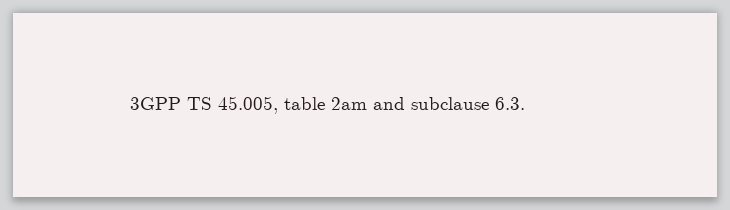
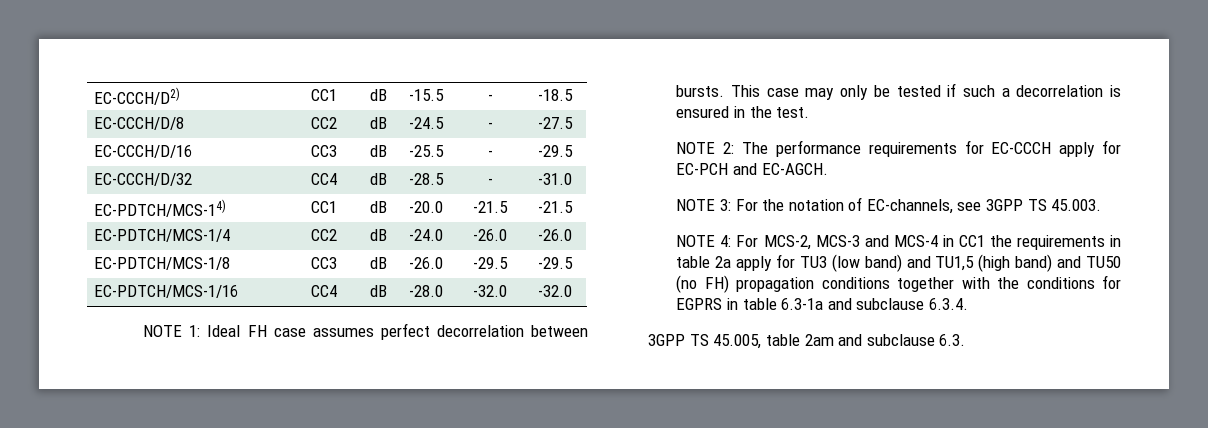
+ EC-CCCH/D2) | CC1 | dB | -15.5 | - | -18.5
+ EC-CCCH/D/8 | CC2 | dB | -24.5 | - | -27.5
+ EC-CCCH/D/16 | CC3 | dB | -25.5 | - | -29.5
+ EC-CCCH/D/32 | CC4 | dB | -28.5 | - | -31.0
+ EC-PDTCH/MCS-14) | CC1 | dB | -20.0 | -21.5 | -21.5
+ EC-PDTCH/MCS-1/4 | CC2 | dB | -24.0 | -26.0 | -26.0
+ EC-PDTCH/MCS-1/8 | CC3 | dB | -26.0 | -29.5 | -29.5
+ EC-PDTCH/MCS-1/16 | CC4 | dB | -28.0 | -32.0 | -32.0
+ NOTE 1: Ideal FH case assumes perfect decorrelation between bursts. This case may only be tested if such a decorrelation is ensured in the test.
+ NOTE 2: The performance requirements for EC-CCCH apply for EC-PCH and EC-AGCH.
+ NOTE 3: For the notation of EC-channels, see 3GPP TS 45.003.
+ NOTE 4: For MCS-2, MCS-3 and MCS-4 in CC1 the requirements in table 2a apply for TU3 (low band) and TU1,5 (high band) and TU50 (no FH) propagation conditions together with the conditions for EGPRS in table 6.3-1a and subclause 6.3.4.

